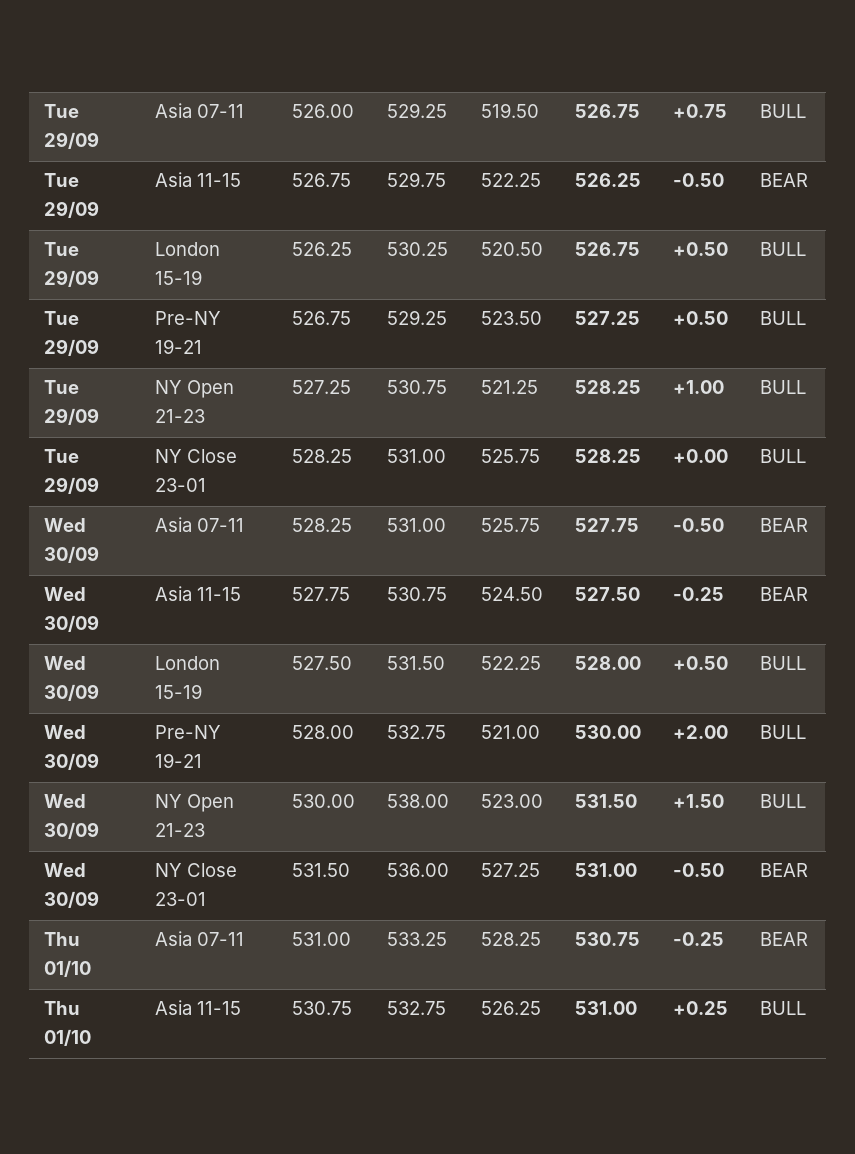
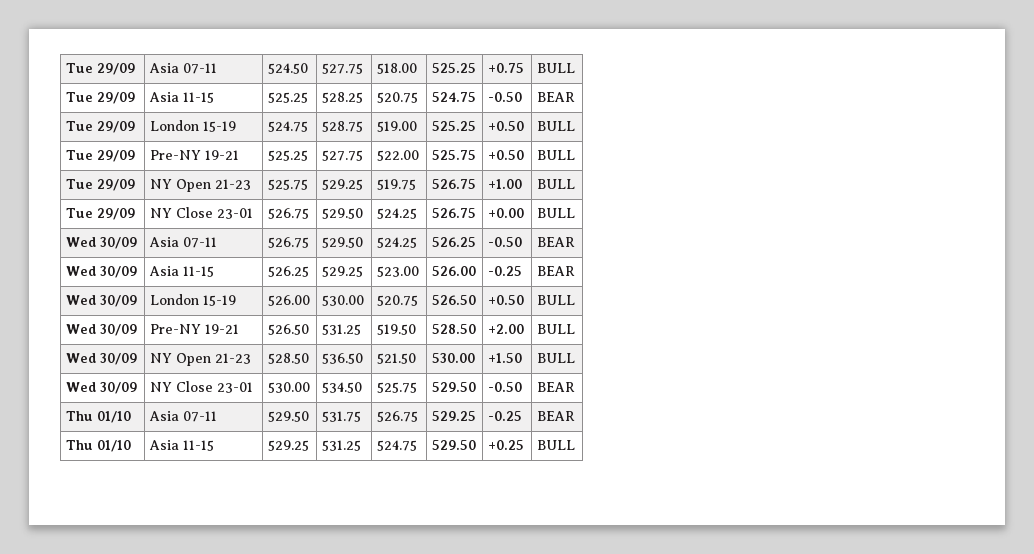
- Tue 29/09 | Asia 07-11 | 526.00 | 529.25 | 519.50 | 526.75 | +0.75 | BULL
+ Tue 29/09 | Asia 07-11 | 524.50 | 527.75 | 518.00 | 525.25 | +0.75 | BULL
- Tue 29/09 | Asia 11-15 | 526.75 | 529.75 | 522.25 | 526.25 | -0.50 | BEAR
+ Tue 29/09 | Asia 11-15 | 525.25 | 528.25 | 520.75 | 524.75 | -0.50 | BEAR
- Tue 29/09 | London 15-19 | 526.25 | 530.25 | 520.50 | 526.75 | +0.50 | BULL
+ Tue 29/09 | London 15-19 | 524.75 | 528.75 | 519.00 | 525.25 | +0.50 | BULL
- Tue 29/09 | Pre-NY 19-21 | 526.75 | 529.25 | 523.50 | 527.25 | +0.50 | BULL
+ Tue 29/09 | Pre-NY 19-21 | 525.25 | 527.75 | 522.00 | 525.75 | +0.50 | BULL
- Tue 29/09 | NY Open 21-23 | 527.25 | 530.75 | 521.25 | 528.25 | +1.00 | BULL
+ Tue 29/09 | NY Open 21-23 | 525.75 | 529.25 | 519.75 | 526.75 | +1.00 | BULL
- Tue 29/09 | NY Close 23-01 | 528.25 | 531.00 | 525.75 | 528.25 | +0.00 | BULL
+ Tue 29/09 | NY Close 23-01 | 526.75 | 529.50 | 524.25 | 526.75 | +0.00 | BULL
- Wed 30/09 | Asia 07-11 | 528.25 | 531.00 | 525.75 | 527.75 | -0.50 | BEAR
+ Wed 30/09 | Asia 07-11 | 526.75 | 529.50 | 524.25 | 526.25 | -0.50 | BEAR
- Wed 30/09 | Asia 11-15 | 527.75 | 530.75 | 524.50 | 527.50 | -0.25 | BEAR
+ Wed 30/09 | Asia 11-15 | 526.25 | 529.25 | 523.00 | 526.00 | -0.25 | BEAR
- Wed 30/09 | London 15-19 | 527.50 | 531.50 | 522.25 | 528.00 | +0.50 | BULL
+ Wed 30/09 | London 15-19 | 526.00 | 530.00 | 520.75 | 526.50 | +0.50 | BULL
- Wed 30/09 | Pre-NY 19-21 | 528.00 | 532.75 | 521.00 | 530.00 | +2.00 | BULL
+ Wed 30/09 | Pre-NY 19-21 | 526.50 | 531.25 | 519.50 | 528.50 | +2.00 | BULL
- Wed 30/09 | NY Open 21-23 | 530.00 | 538.00 | 523.00 | 531.50 | +1.50 | BULL
+ Wed 30/09 | NY Open 21-23 | 528.50 | 536.50 | 521.50 | 530.00 | +1.50 | BULL
- Wed 30/09 | NY Close 23-01 | 531.50 | 536.00 | 527.25 | 531.00 | -0.50 | BEAR
+ Wed 30/09 | NY Close 23-01 | 530.00 | 534.50 | 525.75 | 529.50 | -0.50 | BEAR
- Thu 01/10 | Asia 07-11 | 531.00 | 533.25 | 528.25 | 530.75 | -0.25 | BEAR
+ Thu 01/10 | Asia 07-11 | 529.50 | 531.75 | 526.75 | 529.25 | -0.25 | BEAR
- Thu 01/10 | Asia 11-15 | 530.75 | 532.75 | 526.25 | 531.00 | +0.25 | BULL
+ Thu 01/10 | Asia 11-15 | 529.25 | 531.25 | 524.75 | 529.50 | +0.25 | BULL

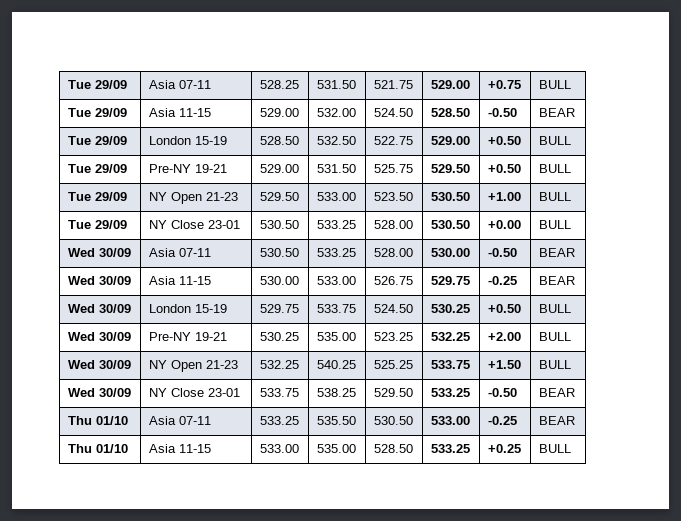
- Tue 29/09 | Asia 07-11 | 524.50 | 527.75 | 518.00 | 525.25 | +0.75 | BULL
+ Tue 29/09 | Asia 07-11 | 528.25 | 531.50 | 521.75 | 529.00 | +0.75 | BULL
- Tue 29/09 | Asia 11-15 | 525.25 | 528.25 | 520.75 | 524.75 | -0.50 | BEAR
+ Tue 29/09 | Asia 11-15 | 529.00 | 532.00 | 524.50 | 528.50 | -0.50 | BEAR
- Tue 29/09 | London 15-19 | 524.75 | 528.75 | 519.00 | 525.25 | +0.50 | BULL
+ Tue 29/09 | London 15-19 | 528.50 | 532.50 | 522.75 | 529.00 | +0.50 | BULL
- Tue 29/09 | Pre-NY 19-21 | 525.25 | 527.75 | 522.00 | 525.75 | +0.50 | BULL
+ Tue 29/09 | Pre-NY 19-21 | 529.00 | 531.50 | 525.75 | 529.50 | +0.50 | BULL
- Tue 29/09 | NY Open 21-23 | 525.75 | 529.25 | 519.75 | 526.75 | +1.00 | BULL
+ Tue 29/09 | NY Open 21-23 | 529.50 | 533.00 | 523.50 | 530.50 | +1.00 | BULL
- Tue 29/09 | NY Close 23-01 | 526.75 | 529.50 | 524.25 | 526.75 | +0.00 | BULL
+ Tue 29/09 | NY Close 23-01 | 530.50 | 533.25 | 528.00 | 530.50 | +0.00 | BULL
- Wed 30/09 | Asia 07-11 | 526.75 | 529.50 | 524.25 | 526.25 | -0.50 | BEAR
+ Wed 30/09 | Asia 07-11 | 530.50 | 533.25 | 528.00 | 530.00 | -0.50 | BEAR
- Wed 30/09 | Asia 11-15 | 526.25 | 529.25 | 523.00 | 526.00 | -0.25 | BEAR
+ Wed 30/09 | Asia 11-15 | 530.00 | 533.00 | 526.75 | 529.75 | -0.25 | BEAR
- Wed 30/09 | London 15-19 | 526.00 | 530.00 | 520.75 | 526.50 | +0.50 | BULL
+ Wed 30/09 | London 15-19 | 529.75 | 533.75 | 524.50 | 530.25 | +0.50 | BULL
- Wed 30/09 | Pre-NY 19-21 | 526.50 | 531.25 | 519.50 | 528.50 | +2.00 | BULL
+ Wed 30/09 | Pre-NY 19-21 | 530.25 | 535.00 | 523.25 | 532.25 | +2.00 | BULL
- Wed 30/09 | NY Open 21-23 | 528.50 | 536.50 | 521.50 | 530.00 | +1.50 | BULL
+ Wed 30/09 | NY Open 21-23 | 532.25 | 540.25 | 525.25 | 533.75 | +1.50 | BULL
- Wed 30/09 | NY Close 23-01 | 530.00 | 534.50 | 525.75 | 529.50 | -0.50 | BEAR
+ Wed 30/09 | NY Close 23-01 | 533.75 | 538.25 | 529.50 | 533.25 | -0.50 | BEAR
- Thu 01/10 | Asia 07-11 | 529.50 | 531.75 | 526.75 | 529.25 | -0.25 | BEAR
+ Thu 01/10 | Asia 07-11 | 533.25 | 535.50 | 530.50 | 533.00 | -0.25 | BEAR
- Thu 01/10 | Asia 11-15 | 529.25 | 531.25 | 524.75 | 529.50 | +0.25 | BULL
+ Thu 01/10 | Asia 11-15 | 533.00 | 535.00 | 528.50 | 533.25 | +0.25 | BULL

